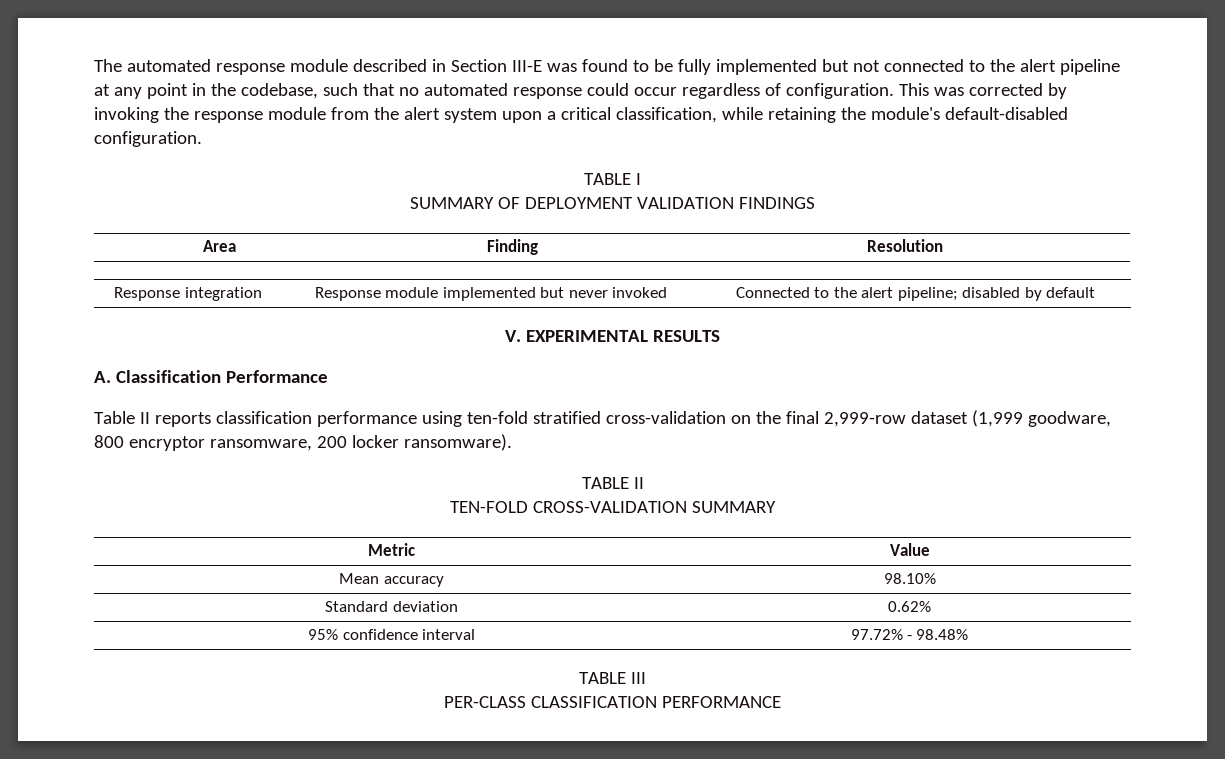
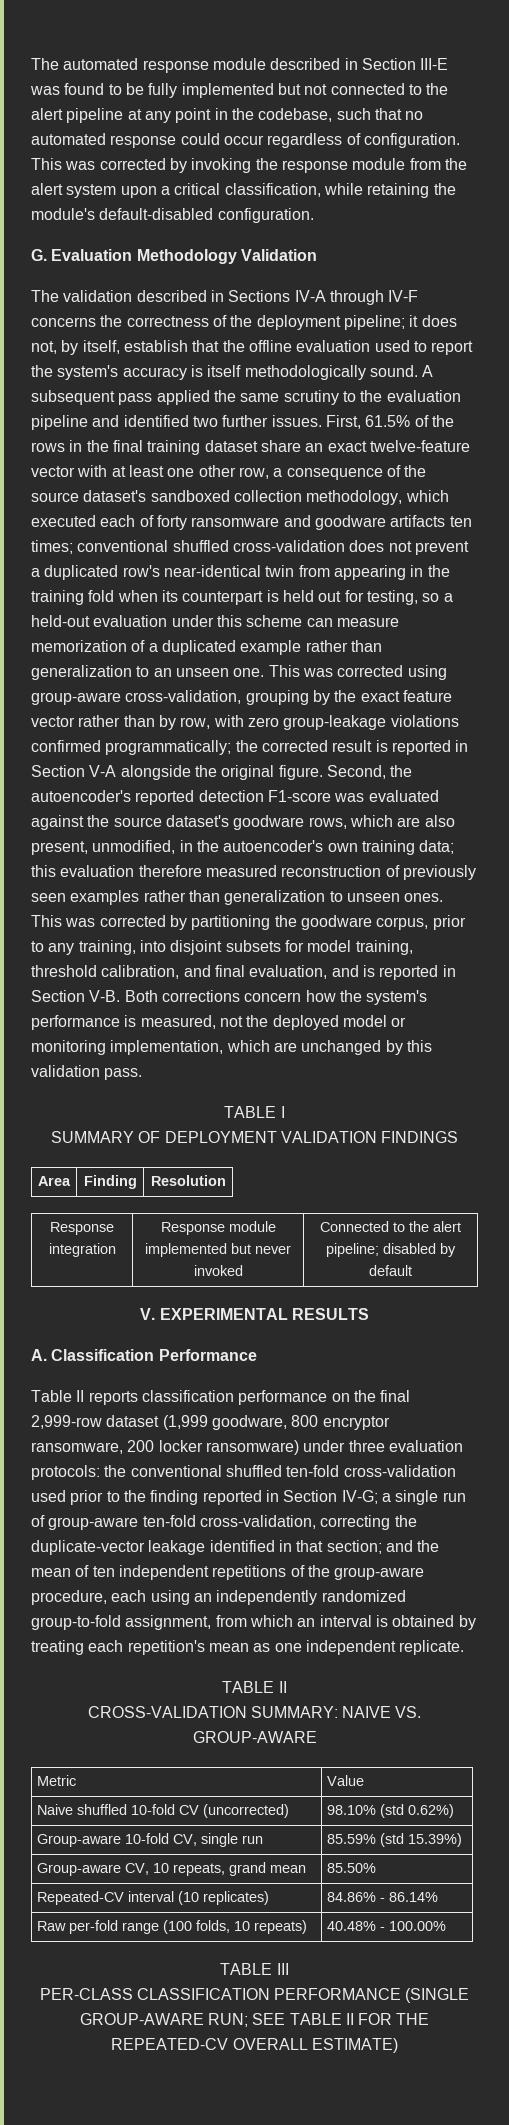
+ G. Evaluation Methodology Validation
+ The validation described in Sections IV-A through IV-F concerns the correctness of the deployment pipeline; it does not, by itself, establish that the offline evaluation used to report the system's accuracy is itself methodologically sound. A subsequent pass applied the same scrutiny to the evaluation pipeline and identified two further issues. First, 61.5% of the rows in the final training dataset share an exact twelve-feature vector with at least one other row, a consequence of the source dataset's sandboxed collection methodology, which executed each of forty ransomware and goodware artifacts ten times; conventional shuffled cross-validation does not prevent a duplicated row's near-identical twin from appearing in the training fold when its counterpart is held out for testing, so a held-out evaluation under this scheme can measure memorization of a duplicated example rather than generalization to an unseen one. This was corrected using group-aware cross-validation, grouping by the exact feature vector rather than by row, with zero group-leakage violations confirmed programmatically; the corrected result is reported in Section V-A alongside the original figure. Second, the autoencoder's reported detection F1-score was evaluated against the source dataset's goodware rows, which are also present, unmodified, in the autoencoder's own training data; this evaluation therefore measured reconstruction of previously seen examples rather than generalization to unseen ones. This was corrected by partitioning the goodware corpus, prior to any training, into disjoint subsets for model training, threshold calibration, and final evaluation, and is reported in Section V-B. Both corrections concern how the system's performance is measured, not the deployed model or monitoring implementation, which are unchanged by this validation pass.
- Table II reports classification performance using ten-fold stratified cross-validation on the final 2,999-row dataset (1,999 goodware, 800 encryptor ransomware, 200 locker ransomware).
+ Table II reports classification performance on the final 2,999-row dataset (1,999 goodware, 800 encryptor ransomware, 200 locker ransomware) under three evaluation protocols: the conventional shuffled ten-fold cross-validation used prior to the finding reported in Section IV-G; a single run of group-aware ten-fold cross-validation, correcting the duplicate-vector leakage identified in that section; and the mean of ten independent repetitions of the group-aware procedure, each using an independently randomized group-to-fold assignment, from which an interval is obtained by treating each repetition's mean as one independent replicate.
  TABLE II
- TEN-FOLD CROSS-VALIDATION SUMMARY
+ CROSS-VALIDATION SUMMARY: NAIVE VS. GROUP-AWARE
  Metric | Value
- Mean accuracy | 98.10%
- Standard deviation | 0.62%
- 95% confidence interval | 97.72% - 98.48%
+ Naive shuffled 10-fold CV (uncorrected) | 98.10% (std 0.62%)
+ Group-aware 10-fold CV, single run | 85.59% (std 15.39%)
+ Group-aware CV, 10 repeats, grand mean | 85.50%
+ Repeated-CV interval (10 replicates) | 84.86% - 86.14%
+ Raw per-fold range (100 folds, 10 repeats) | 40.48% - 100.00%
- PER-CLASS CLASSIFICATION PERFORMANCE
+ PER-CLASS CLASSIFICATION PERFORMANCE (SINGLE GROUP-AWARE RUN; SEE TABLE II FOR THE REPEATED-CV OVERALL ESTIMATE)

